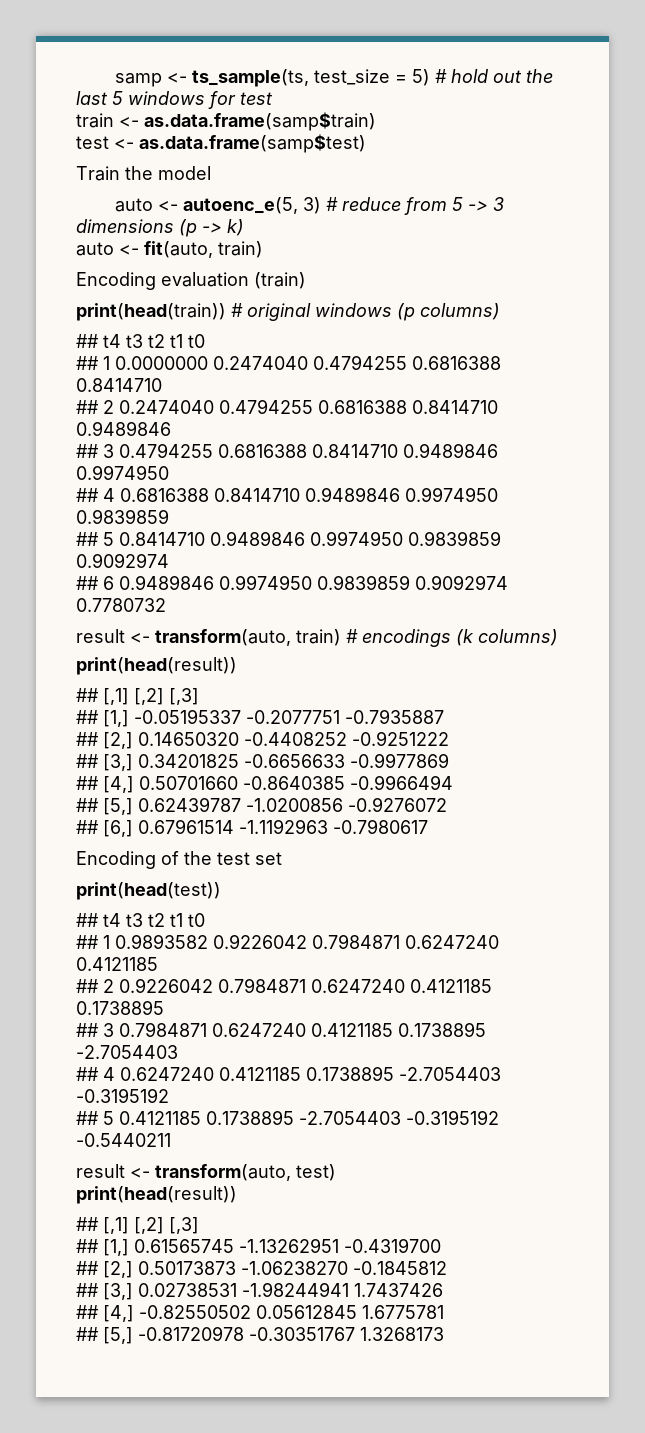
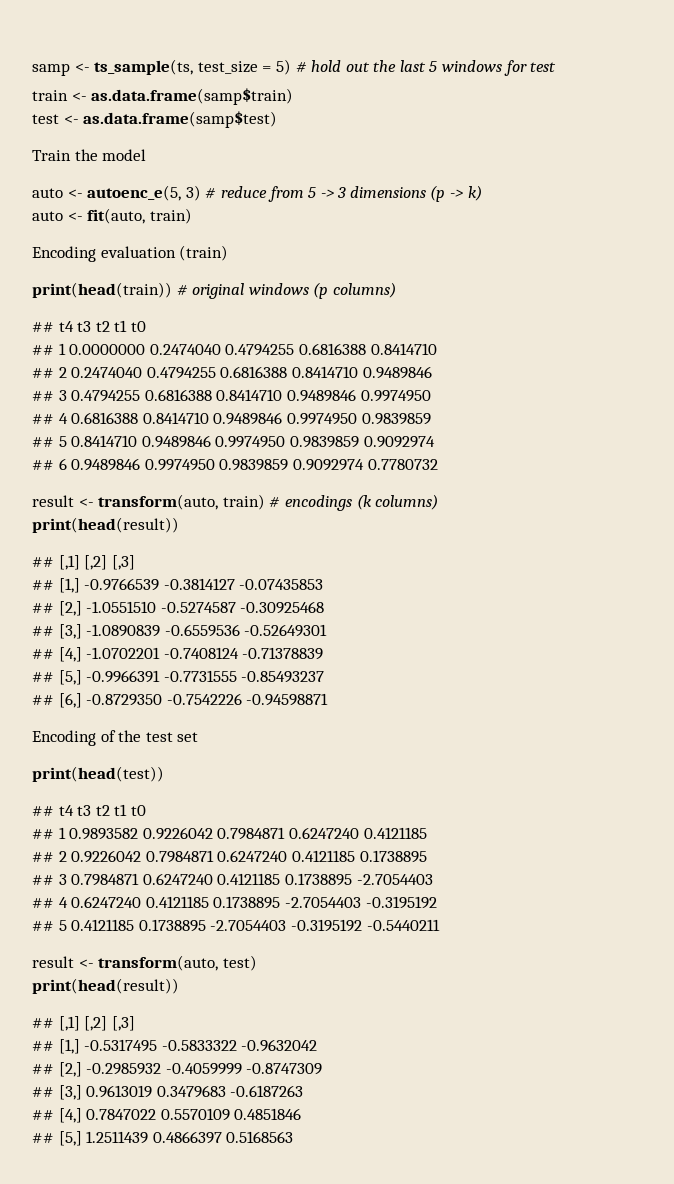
- ## [1,] -0.05195337 -0.2077751 -0.7935887
- ## [2,] 0.14650320 -0.4408252 -0.9251222
- ## [3,] 0.34201825 -0.6656633 -0.9977869
- ## [4,] 0.50701660 -0.8640385 -0.9966494
- ## [5,] 0.62439787 -1.0200856 -0.9276072
+ ## [1,] -0.9766539 -0.3814127 -0.07435853
+ ## [2,] -1.0551510 -0.5274587 -0.30925468
+ ## [3,] -1.0890839 -0.6559536 -0.52649301
+ ## [4,] -1.0702201 -0.7408124 -0.71378839
+ ## [5,] -0.9966391 -0.7731555 -0.85493237
- ## [6,] 0.67961514 -1.1192963 -0.7980617
+ ## [6,] -0.8729350 -0.7542226 -0.94598871
- ## [1,] 0.61565745 -1.13262951 -0.4319700
- ## [2,] 0.50173873 -1.06238270 -0.1845812
- ## [3,] 0.02738531 -1.98244941 1.7437426
- ## [4,] -0.82550502 0.05612845 1.6775781
- ## [5,] -0.81720978 -0.30351767 1.3268173
+ ## [1,] -0.5317495 -0.5833322 -0.9632042
+ ## [2,] -0.2985932 -0.4059999 -0.8747309
+ ## [3,] 0.9613019 0.3479683 -0.6187263
+ ## [4,] 0.7847022 0.5570109 0.4851846
+ ## [5,] 1.2511439 0.4866397 0.5168563

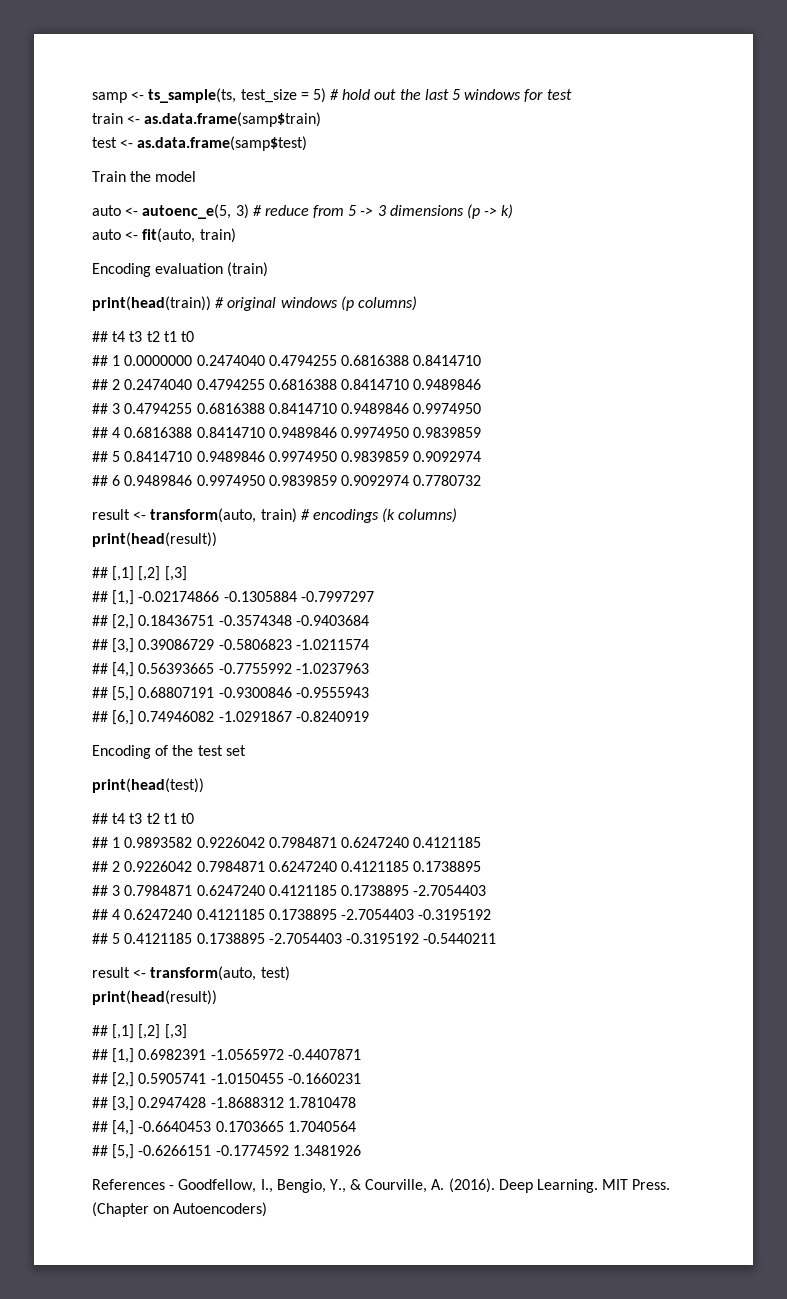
- ## [1,] -0.9766539 -0.3814127 -0.07435853
- ## [2,] -1.0551510 -0.5274587 -0.30925468
- ## [3,] -1.0890839 -0.6559536 -0.52649301
- ## [4,] -1.0702201 -0.7408124 -0.71378839
- ## [5,] -0.9966391 -0.7731555 -0.85493237
+ ## [1,] -0.02174866 -0.1305884 -0.7997297
+ ## [2,] 0.18436751 -0.3574348 -0.9403684
+ ## [3,] 0.39086729 -0.5806823 -1.0211574
+ ## [4,] 0.56393665 -0.7755992 -1.0237963
+ ## [5,] 0.68807191 -0.9300846 -0.9555943
- ## [6,] -0.8729350 -0.7542226 -0.94598871
+ ## [6,] 0.74946082 -1.0291867 -0.8240919
- ## [1,] -0.5317495 -0.5833322 -0.9632042
- ## [2,] -0.2985932 -0.4059999 -0.8747309
- ## [3,] 0.9613019 0.3479683 -0.6187263
- ## [4,] 0.7847022 0.5570109 0.4851846
- ## [5,] 1.2511439 0.4866397 0.5168563
+ ## [1,] 0.6982391 -1.0565972 -0.4407871
+ ## [2,] 0.5905741 -1.0150455 -0.1660231
+ ## [3,] 0.2947428 -1.8688312 1.7810478
+ ## [4,] -0.6640453 0.1703665 1.7040564
+ ## [5,] -0.6266151 -0.1774592 1.3481926
+ References - Goodfellow, I., Bengio, Y., & Courville, A. (2016). Deep Learning. MIT Press. (Chapter on Autoencoders)

